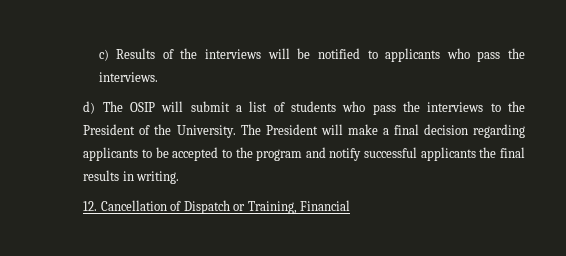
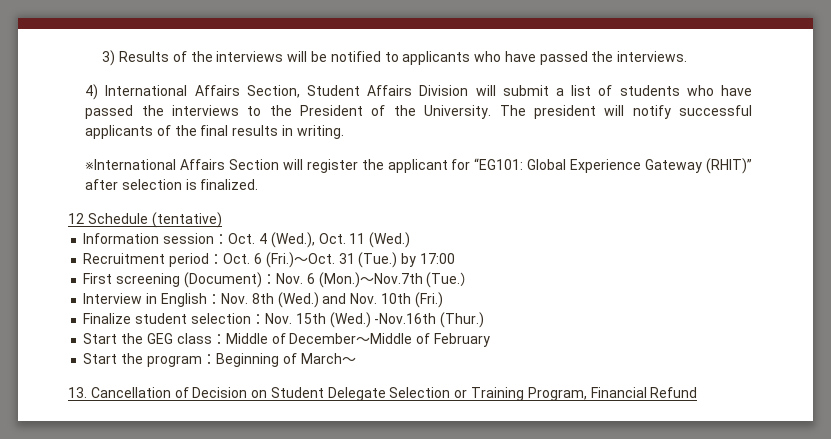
- c) Results of the interviews will be notified to applicants who pass the interviews.
+ 3) Results of the interviews will be notified to applicants who have passed the interviews.
- d) The OSIP will submit a list of students who pass the interviews to the President of the University.
+ 4) International Affairs Section, Student Affairs Division will submit a list of students who have passed the interviews to the President of the University.
- The President will make a final decision regarding applicants to be accepted to the program and notify successful applicants the final results in writing.
+ The president will notify successful applicants of the final results in writing.
- 12. Cancellation of Dispatch or Training, Financial
+ ※International Affairs Section will register the applicant for “EG101: Global Experience Gateway (RHIT)” after selection is finalized.
+ 12 Schedule (tentative)
+ Information session：Oct. 4 (Wed.), Oct. 11 (Wed.)
+ Recruitment period：Oct. 6 (Fri.)～Oct. 31 (Tue.) by 17:00
+ First screening (Document)：Nov. 6 (Mon.)～Nov.7th (Tue.）
+ Interview in English：Nov. 8th (Wed.) and Nov. 10th (Fri.)
+ Finalize student selection：Nov. 15th (Wed.) -Nov.16th (Thur.)
+ Start the GEG class：Middle of December～Middle of February
+ Start the program：Beginning of March～
+ 13. Cancellation of Decision on Student Delegate Selection or Training Program, Financial Refund

